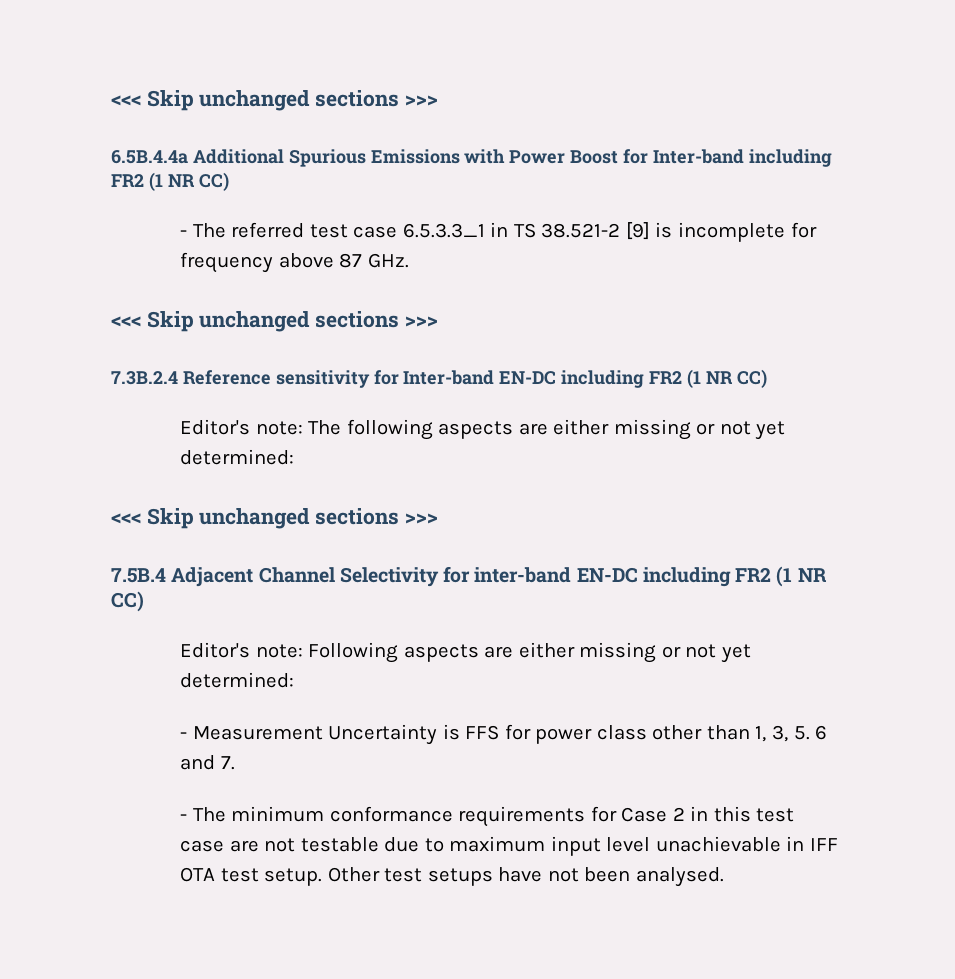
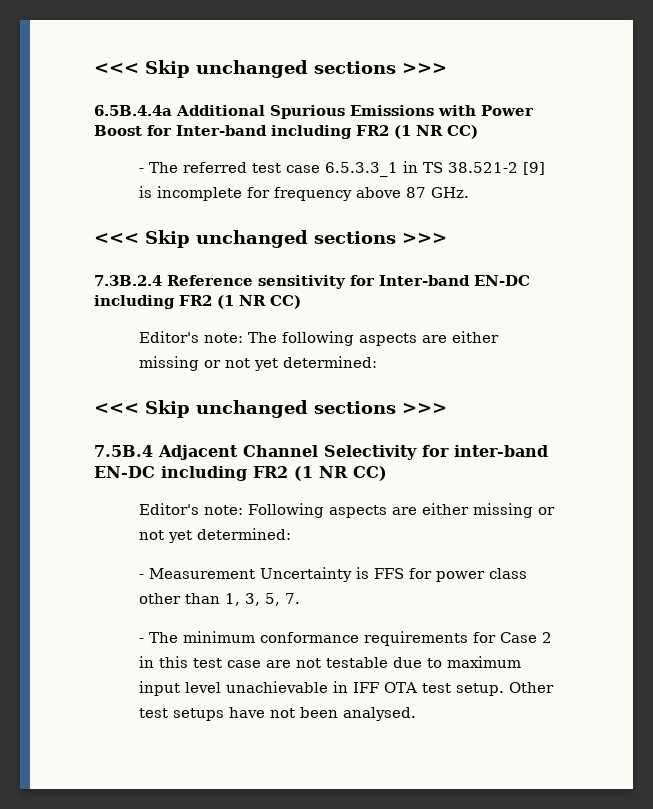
- - Measurement Uncertainty is FFS for power class other than 1, 3, 5. 6 and 7.
+ - Measurement Uncertainty is FFS for power class other than 1, 3, 5, 7.

